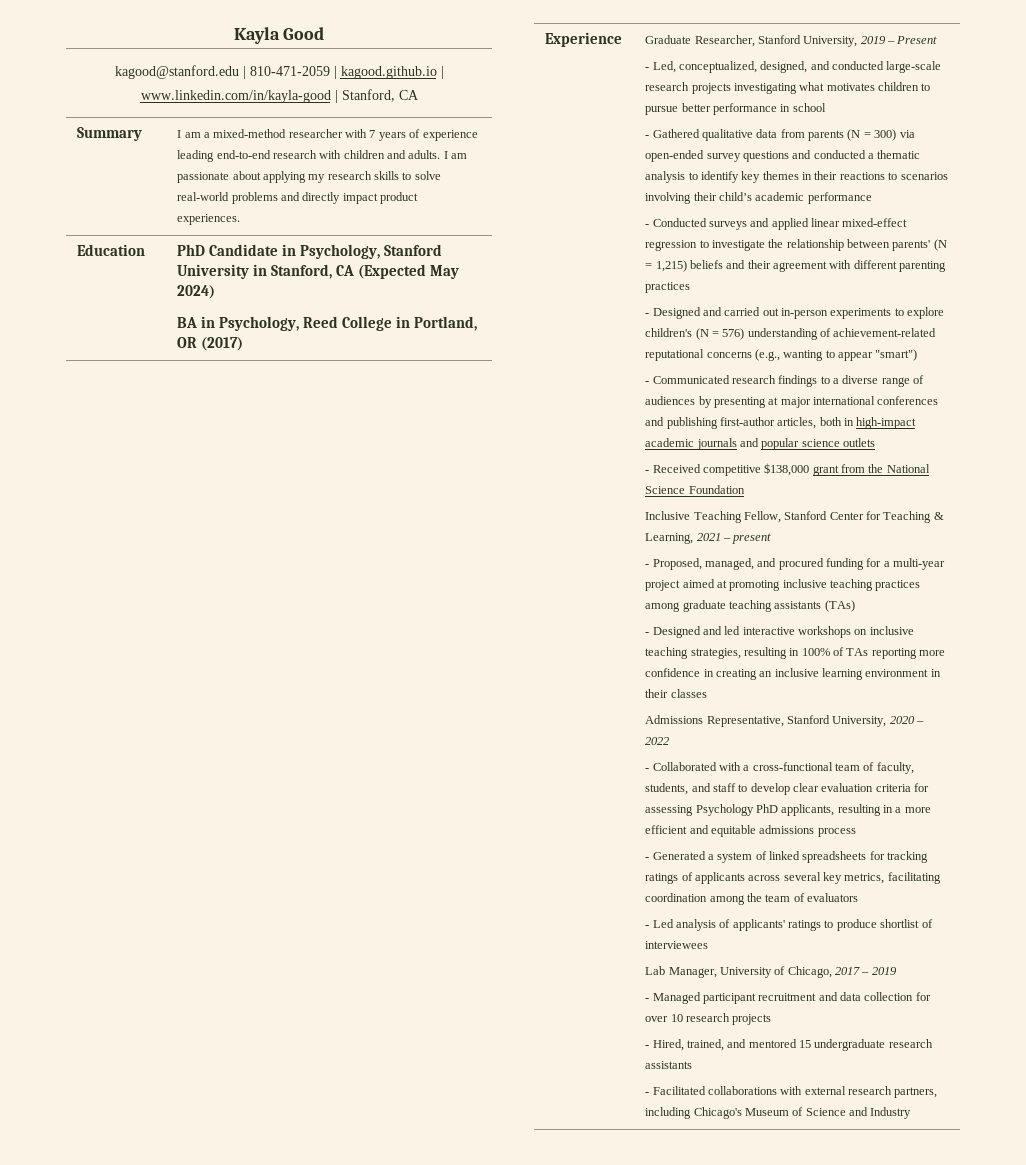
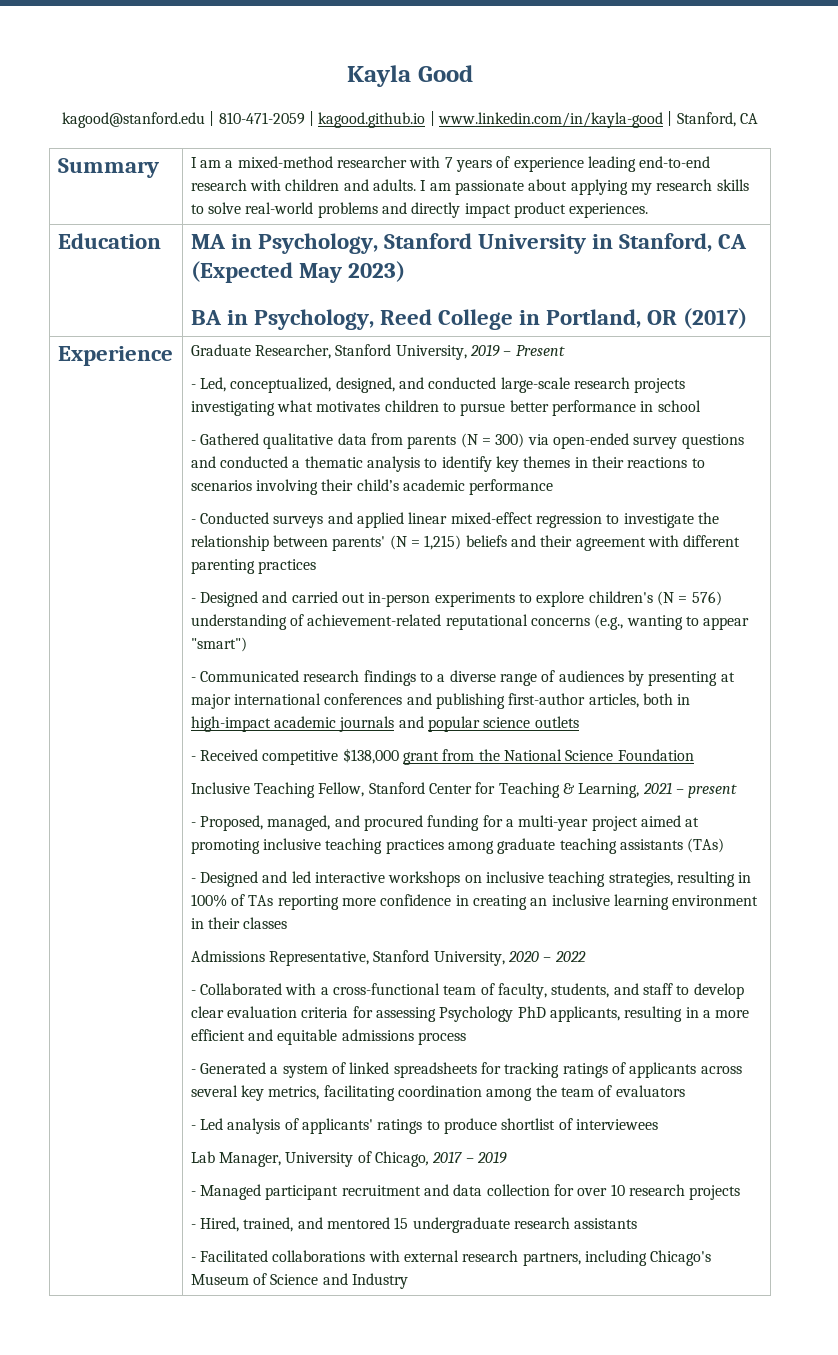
- Education | PhD Candidate in Psychology, Stanford University in Stanford, CA (Expected May 2024)
+ Education | MA in Psychology, Stanford University in Stanford, CA (Expected May 2023)

